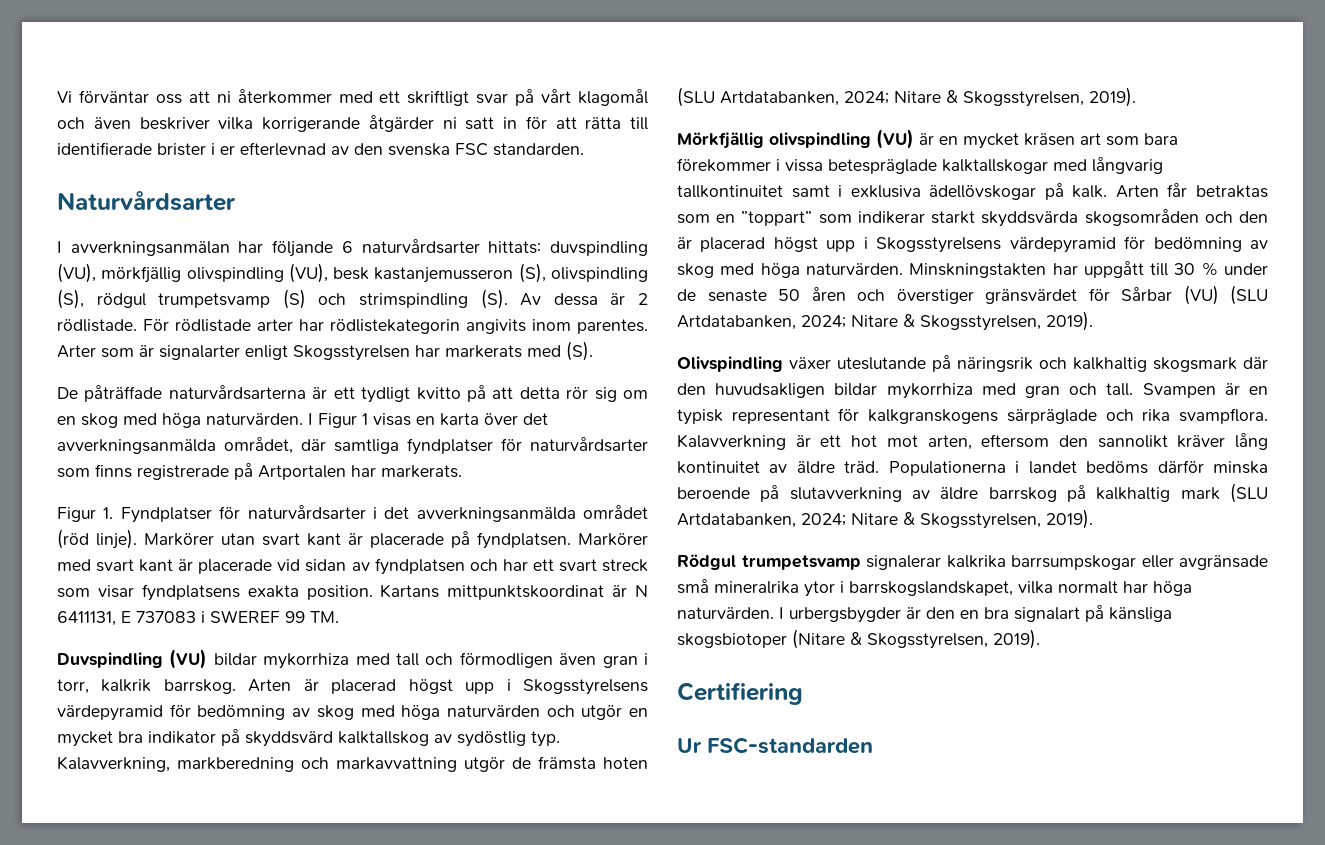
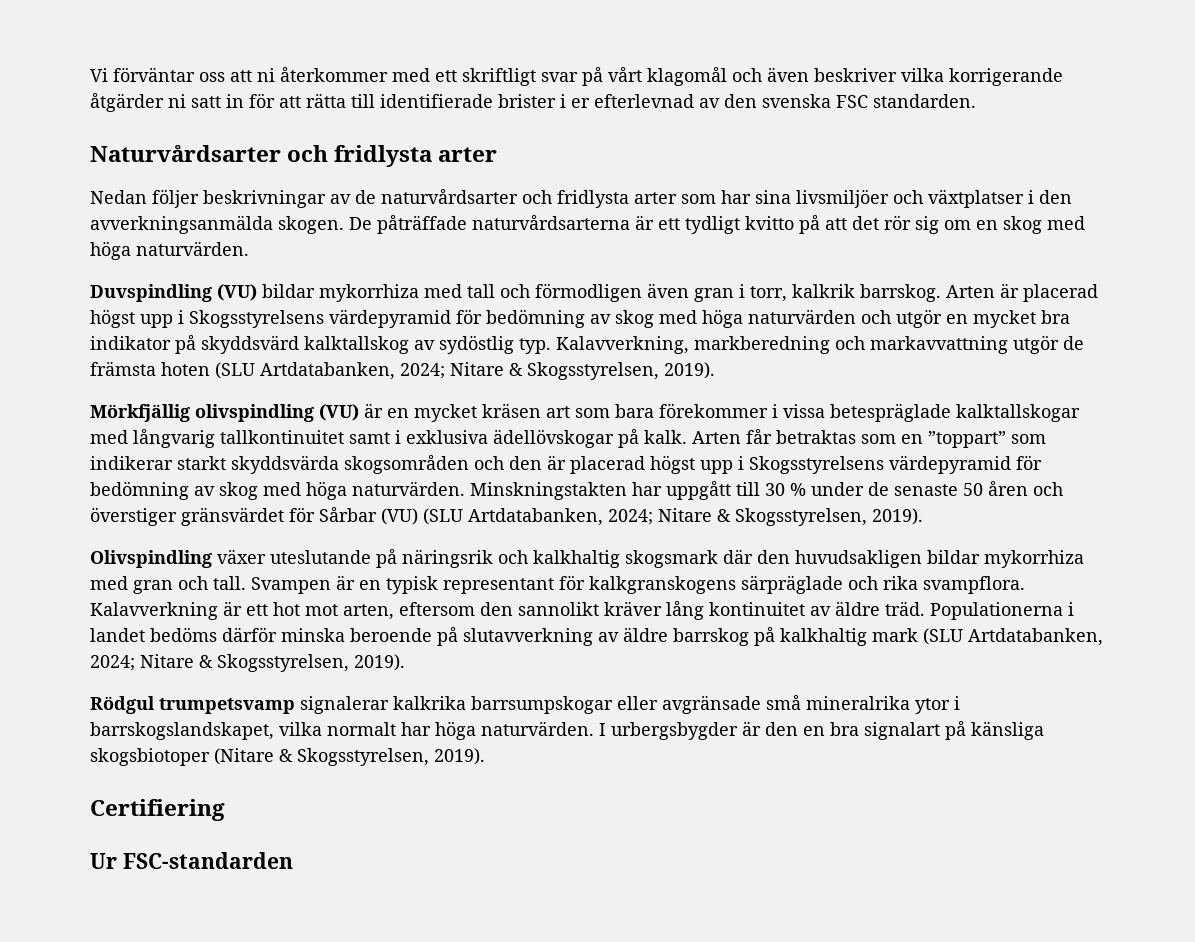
- Naturvårdsarter
- I avverkningsanmälan har följande 6 naturvårdsarter hittats: duvspindling (VU), mörkfjällig olivspindling (VU), besk kastanjemusseron (S), olivspindling (S), rödgul trumpetsvamp (S) och strimspindling (S). Av dessa är 2 rödlistade. För rödlistade arter har rödlistekategorin angivits inom parentes. Arter som är signalarter enligt Skogsstyrelsen har markerats med (S).
- De påträffade naturvårdsarterna är ett tydligt kvitto på att detta rör sig om en skog med höga naturvärden. I Figur 1 visas en karta över det avverkningsanmälda området, där samtliga fyndplatser för naturvårdsarter som finns registrerade på Artportalen har markerats.
- Figur 1. Fyndplatser för naturvårdsarter i det avverkningsanmälda området (röd linje). Markörer utan svart kant är placerade på fyndplatsen. Markörer med svart kant är placerade vid sidan av fyndplatsen och har ett svart streck som visar fyndplatsens exakta position. Kartans mittpunktskoordinat är N 6411131, E 737083 i SWEREF 99 TM.
+ Naturvårdsarter och fridlysta arter
+ Nedan följer beskrivningar av de naturvårdsarter och fridlysta arter som har sina livsmiljöer och växtplatser i den avverkningsanmälda skogen. De påträffade naturvårdsarterna är ett tydligt kvitto på att det rör sig om en skog med höga naturvärden.

